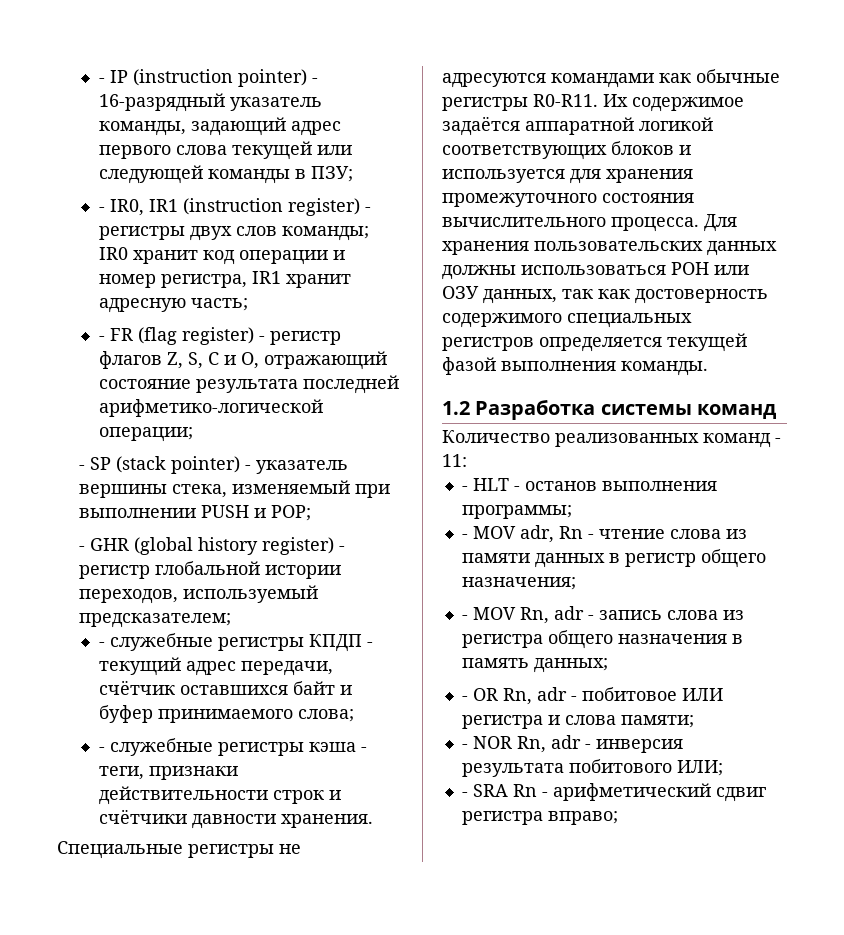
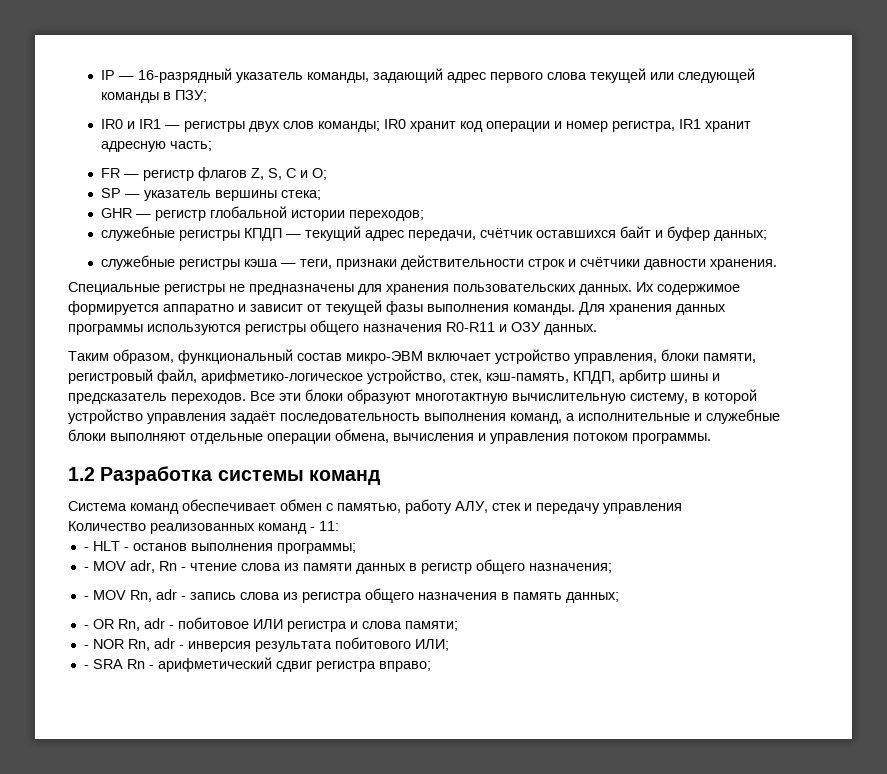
- - IP (instruction pointer) - 16-разрядный указатель команды, задающий адрес первого слова текущей или следующей команды в ПЗУ;
+ IP — 16-разрядный указатель команды, задающий адрес первого слова текущей или следующей команды в ПЗУ;
- - IR0, IR1 (instruction register) - регистры двух слов команды; IR0 хранит код операции и номер регистра, IR1 хранит адресную часть;
+ IR0 и IR1 — регистры двух слов команды; IR0 хранит код операции и номер регистра, IR1 хранит адресную часть;
- - FR (flag register) - регистр флагов Z, S, C и O, отражающий состояние результата последней арифметико-логической операции;
- - SP (stack pointer) - указатель вершины стека, изменяемый при выполнении PUSH и POP;
- - GHR (global history register) - регистр глобальной истории переходов, используемый предсказателем;
- - служебные регистры КПДП - текущий адрес передачи, счётчик оставшихся байт и буфер принимаемого слова;
- - служебные регистры кэша - теги, признаки действительности строк и счётчики давности хранения.
+ FR — регистр флагов Z, S, C и O;
+ SP — указатель вершины стека;
+ GHR — регистр глобальной истории переходов;
+ служебные регистры КПДП — текущий адрес передачи, счётчик оставшихся байт и буфер данных;
+ служебные регистры кэша — теги, признаки действительности строк и счётчики давности хранения.
- Специальные регистры не адресуются командами как обычные регистры R0-R11. Их содержимое задаётся аппаратной логикой соответствующих блоков и используется для хранения промежуточного состояния вычислительного процесса. Для хранения пользовательских данных должны использоваться РОН или ОЗУ данных, так как достоверность содержимого специальных регистров определяется текущей фазой выполнения команды.
+ Специальные регистры не предназначены для хранения пользовательских данных. Их содержимое формируется аппаратно и зависит от текущей фазы выполнения команды. Для хранения данных программы используются регистры общего назначения R0-R11 и ОЗУ данных.
+ Таким образом, функциональный состав микро-ЭВМ включает устройство управления, блоки памяти, регистровый файл, арифметико-логическое устройство, стек, кэш-память, КПДП, арбитр шины и предсказатель переходов. Все эти блоки образуют многотактную вычислительную систему, в которой устройство управления задаёт последовательность выполнения команд, а исполнительные и служебные блоки выполняют отдельные операции обмена, вычисления и управления потоком программы.
  1.2 Разработка системы команд
+ Система команд обеспечивает обмен с памятью, работу АЛУ, стек и передачу управления

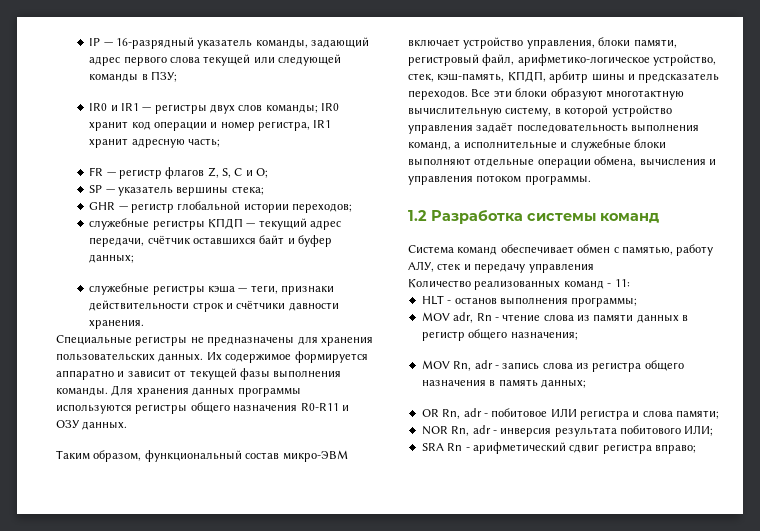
- - HLT - останов выполнения программы;
+ HLT - останов выполнения программы;
- - MOV adr, Rn - чтение слова из памяти данных в регистр общего назначения;
+ MOV adr, Rn - чтение слова из памяти данных в регистр общего назначения;
- - MOV Rn, adr - запись слова из регистра общего назначения в память данных;
+ MOV Rn, adr - запись слова из регистра общего назначения в память данных;
- - OR Rn, adr - побитовое ИЛИ регистра и слова памяти;
+ OR Rn, adr - побитовое ИЛИ регистра и слова памяти;
- - NOR Rn, adr - инверсия результата побитового ИЛИ;
+ NOR Rn, adr - инверсия результата побитового ИЛИ;
- - SRA Rn - арифметический сдвиг регистра вправо;
+ SRA Rn - арифметический сдвиг регистра вправо;

